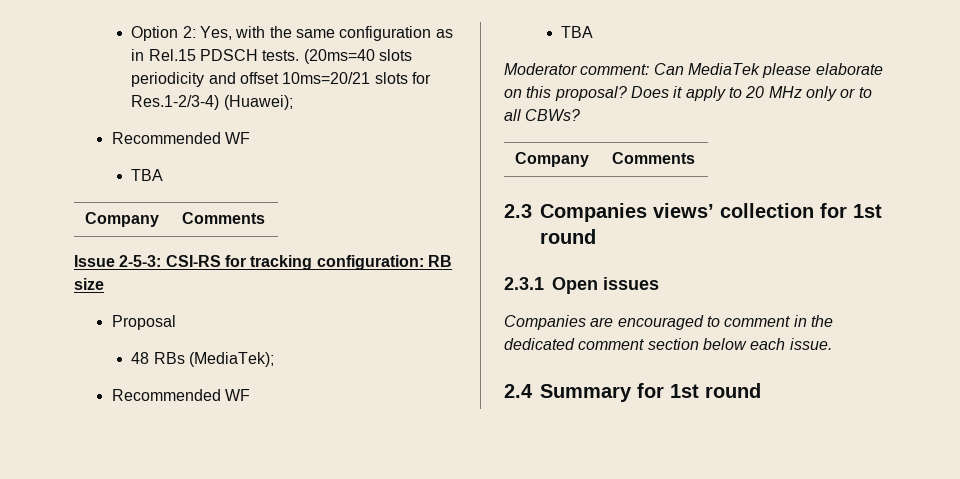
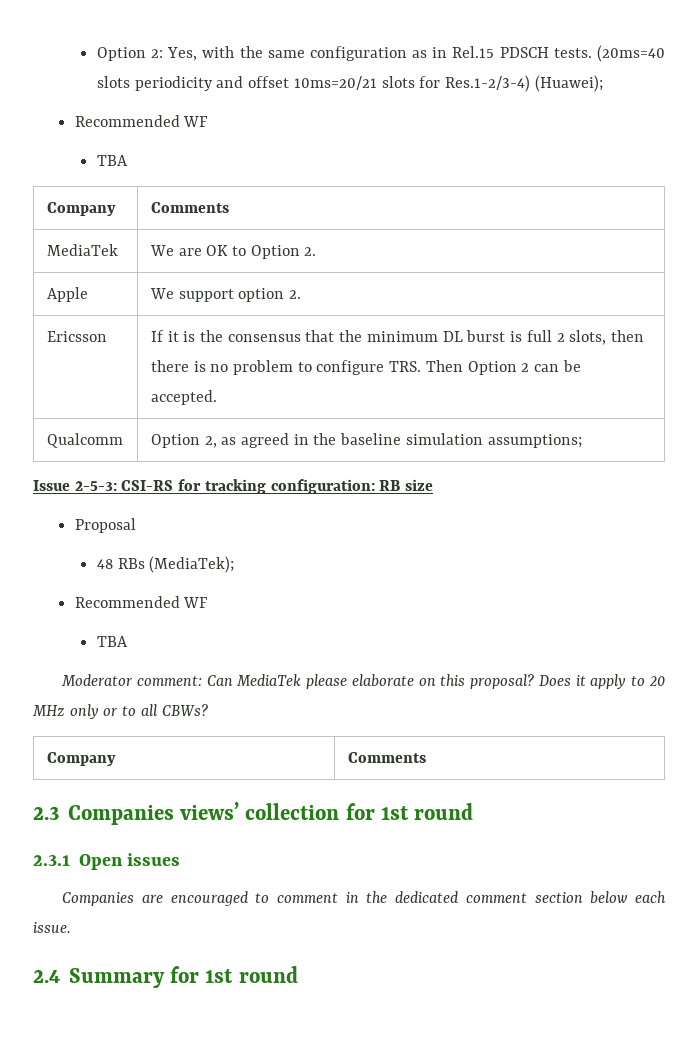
+ MediaTek | We are OK to Option 2.
+ Apple | We support option 2.
+ Ericsson | If it is the consensus that the minimum DL burst is full 2 slots, then there is no problem to configure TRS. Then Option 2 can be accepted.
+ Qualcomm | Option 2, as agreed in the baseline simulation assumptions;

